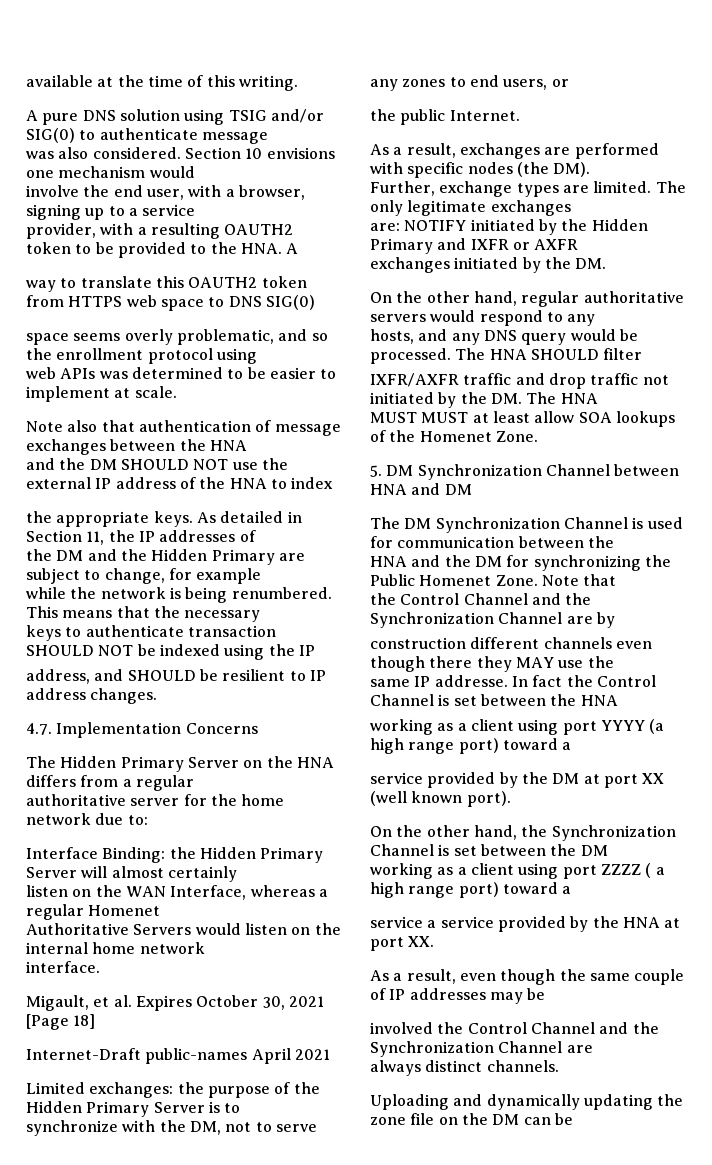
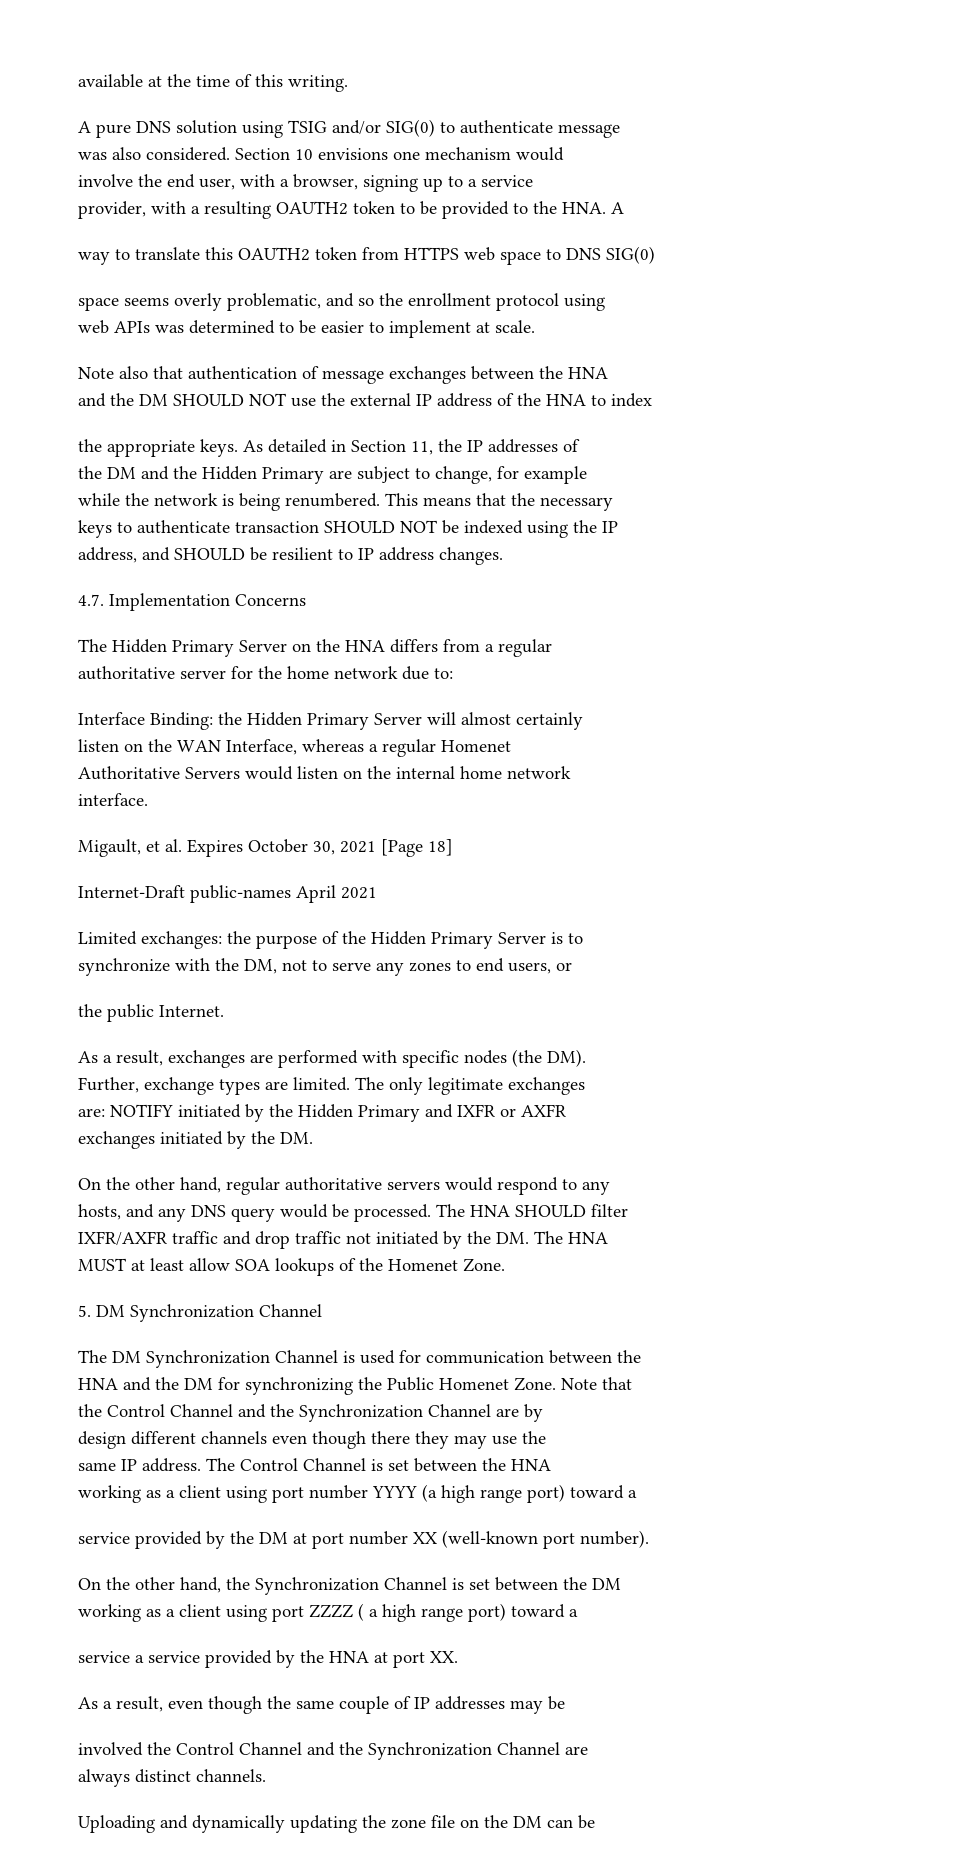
- MUST MUST at least allow SOA lookups of the Homenet Zone.
+ MUST at least allow SOA lookups of the Homenet Zone.
- 5. DM Synchronization Channel between HNA and DM
+ 5. DM Synchronization Channel
- construction different channels even though there they MAY use the
+ design different channels even though there they may use the
- same IP addresse. In fact the Control Channel is set between the HNA
+ same IP address. The Control Channel is set between the HNA
- working as a client using port YYYY (a high range port) toward a
+ working as a client using port number YYYY (a high range port) toward a
- service provided by the DM at port XX (well known port).
+ service provided by the DM at port number XX (well-known port number).

